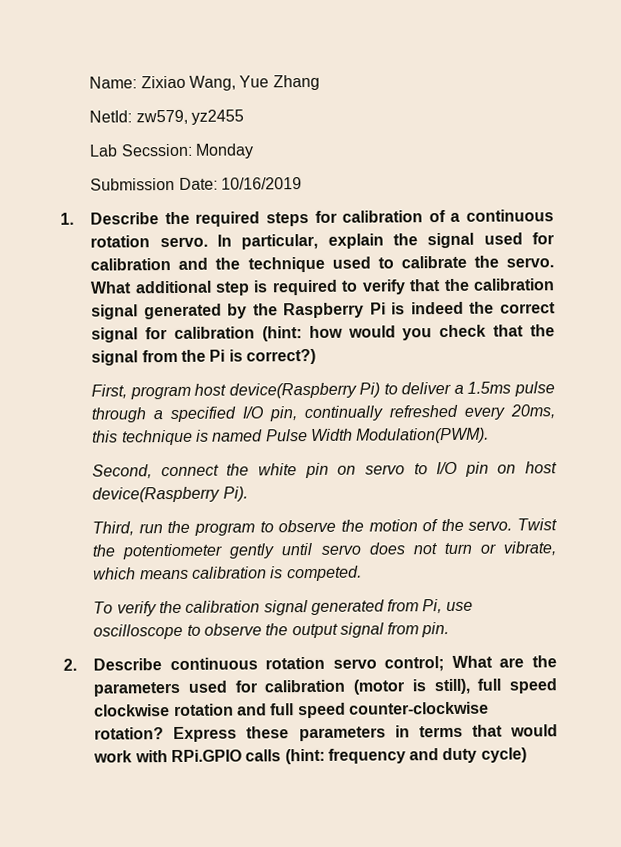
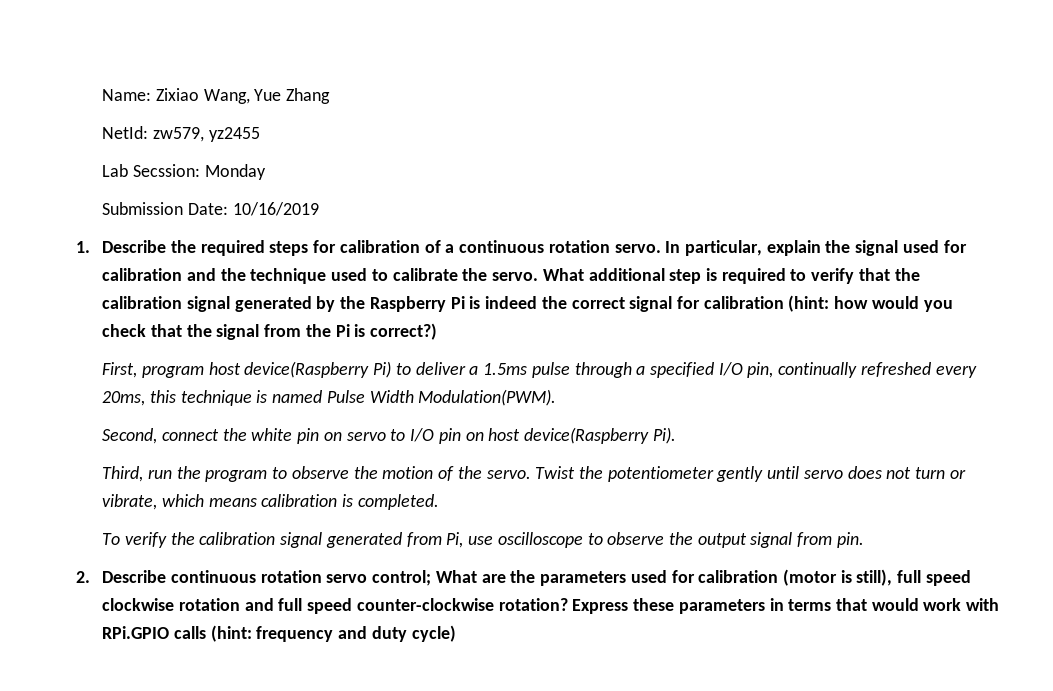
- Twist the potentiometer gently until servo does not turn or vibrate, which means calibration is competed.
+ Twist the potentiometer gently until servo does not turn or vibrate, which means calibration is completed.

